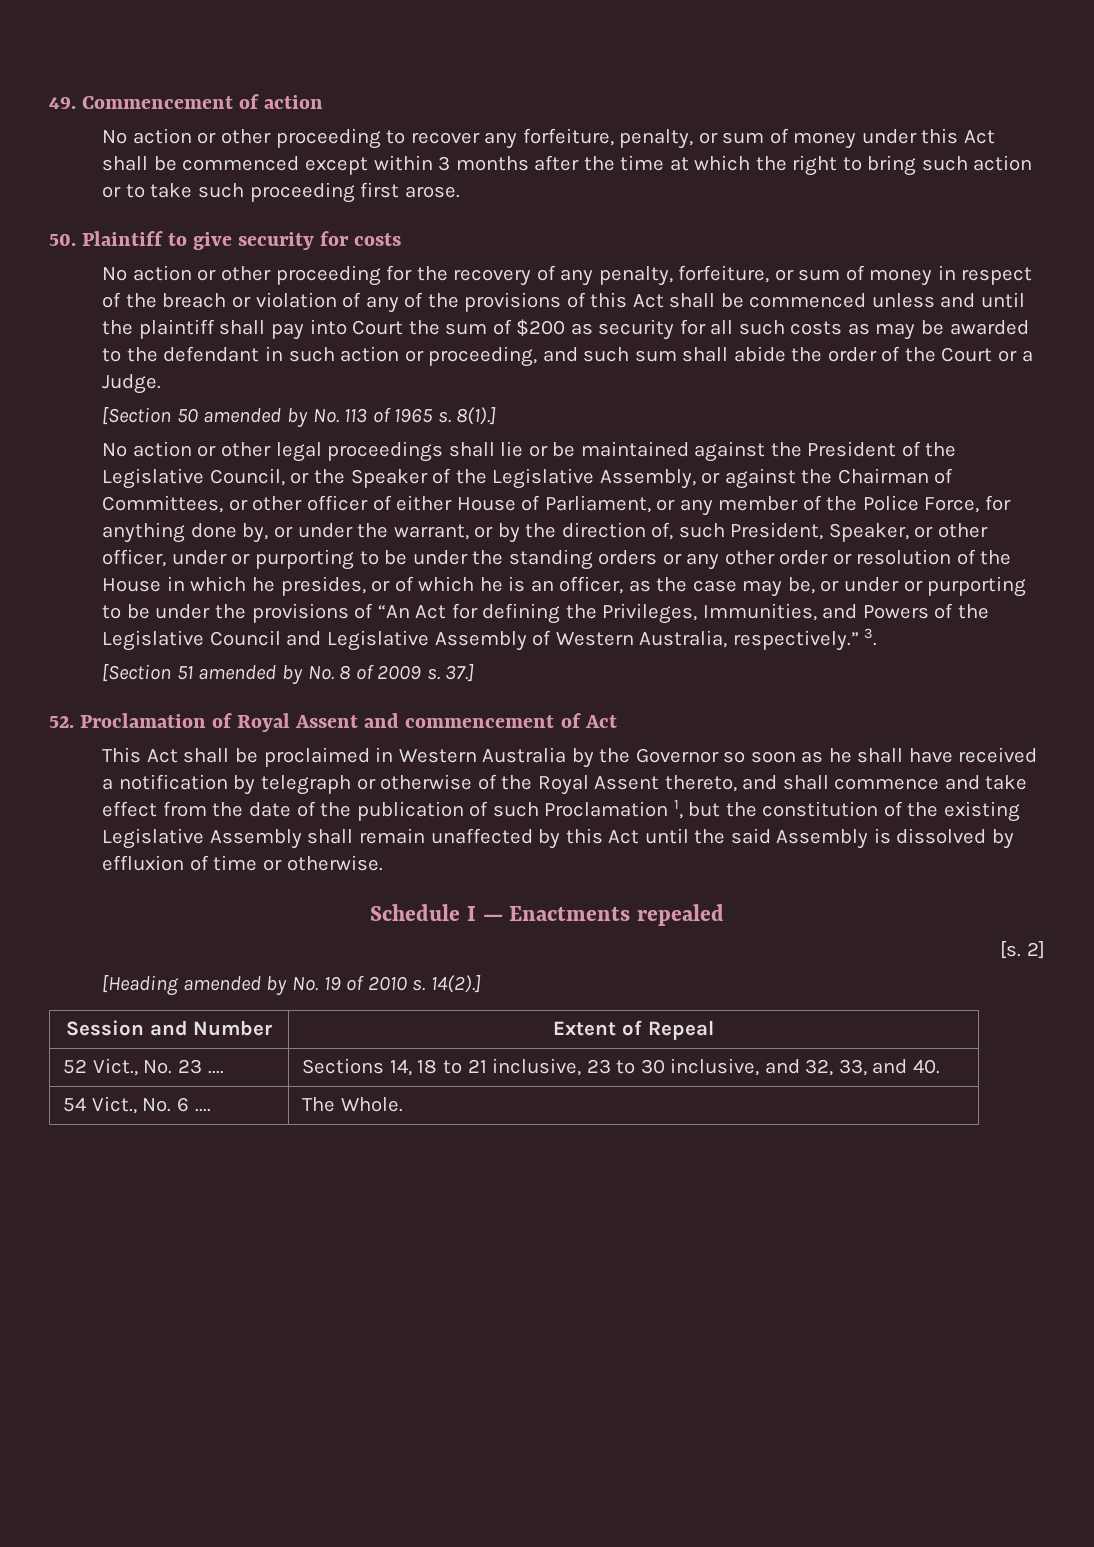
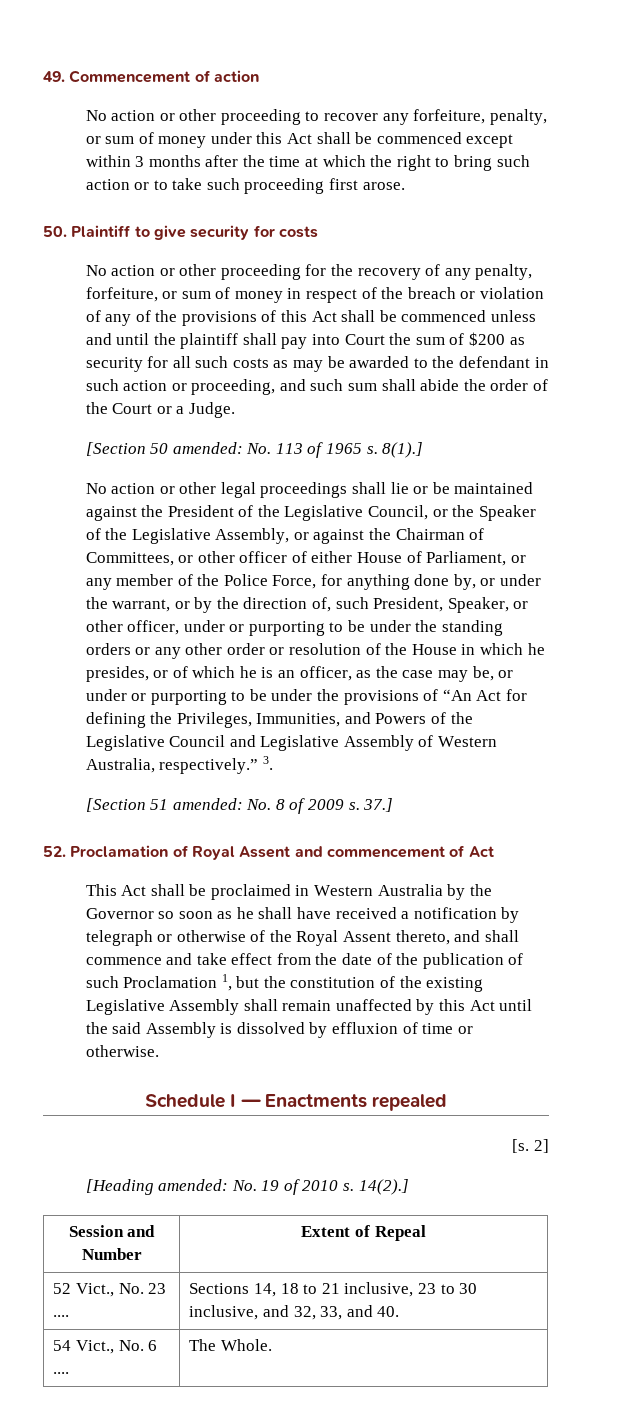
- [Section 50 amended by No. 113 of 1965 s.
+ [Section 50 amended: No. 113 of 1965 s.
- [Section 51 amended by No. 8 of 2009 s.
+ [Section 51 amended: No. 8 of 2009 s.
- [Heading amended by No. 19 of 2010 s.
+ [Heading amended: No. 19 of 2010 s.

